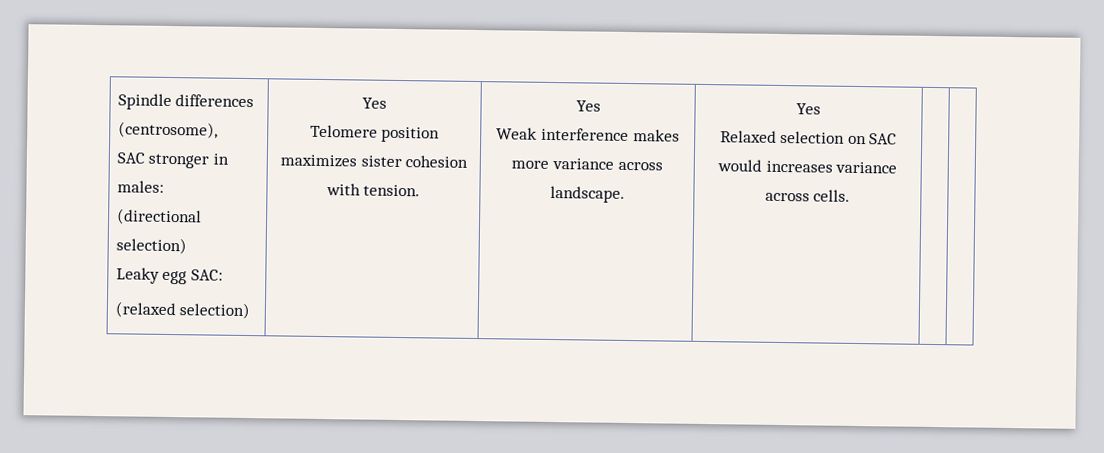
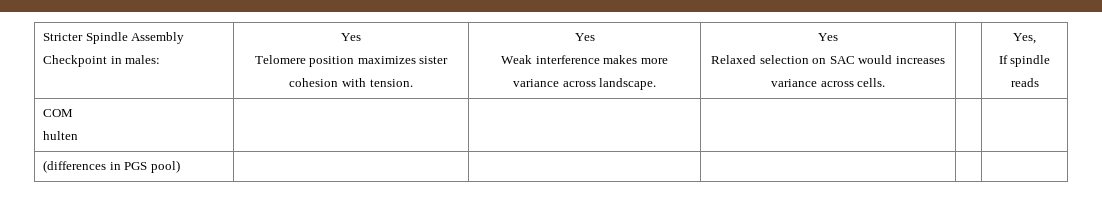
- Spindle differences (centrosome),
- SAC stronger in males:
- (directional selection)
- Leaky egg SAC:
- (relaxed selection) | Yes
+ Stricter Spindle Assembly Checkpoint in males: | Yes
  Telomere position maximizes sister cohesion with tension. | Yes
  Weak interference makes more variance across landscape. | Yes
- Relaxed selection on SAC would increases variance across cells. | |
+ Relaxed selection on SAC would increases variance across cells. | | Yes,
+ If spindle reads
+ COM
+ hulten | | | | |
+ (differences in PGS pool) | | | | |

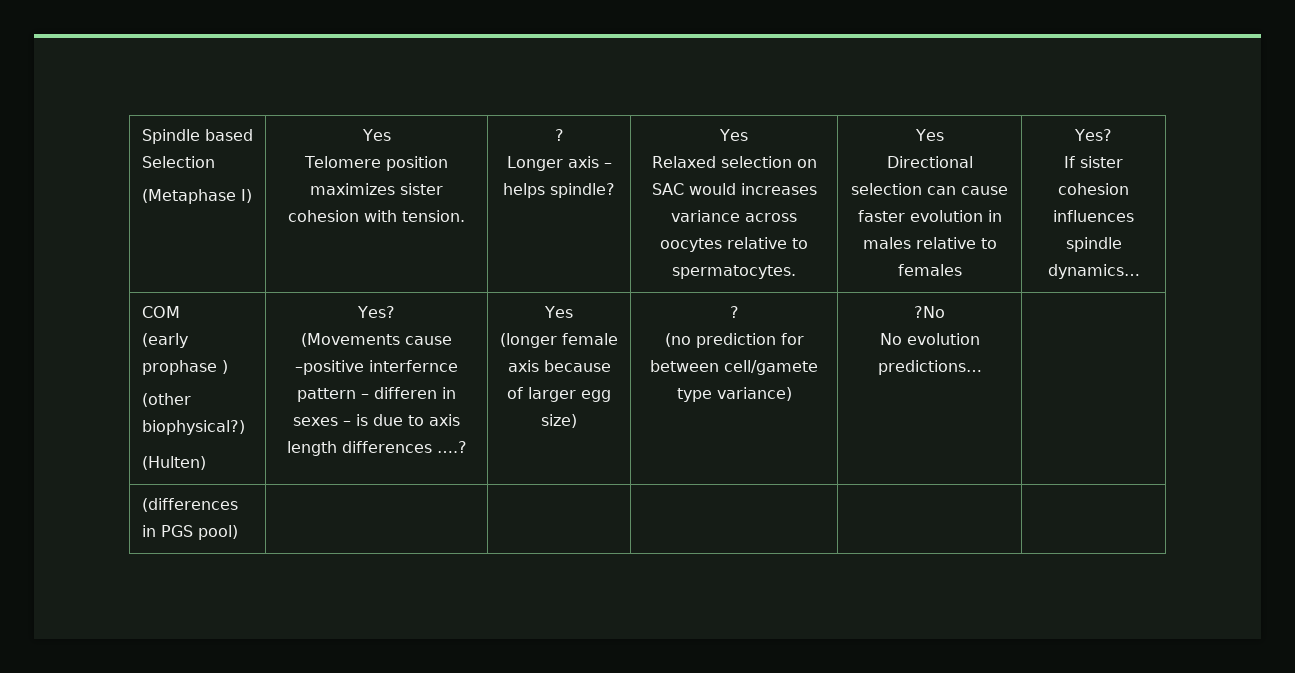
- Stricter Spindle Assembly Checkpoint in males:
+ Spindle based Selection
+ (Metaphase I)
- Telomere position maximizes sister cohesion with tension. | Yes
- Weak interference makes more variance across landscape.
+ Telomere position maximizes sister cohesion with tension. | ?
+ Longer axis – helps spindle?
- Relaxed selection on SAC would increases variance across cells. | | Yes,
- If spindle reads
+ Relaxed selection on SAC would increases variance across oocytes relative to spermatocytes. | Yes
+ Directional selection can cause faster evolution in males relative to females | Yes?
+ If sister cohesion influences spindle dynamics…
  COM
- hulten | | | | |
+ (early prophase )
+ (other biophysical?)
+ (Hulten) | Yes?
+ (Movements cause –positive interfernce pattern – differen in sexes – is due to axis length differences ….? | Yes
+ (longer female axis because of larger egg size) | ?
+ (no prediction for between cell/gamete type variance) | ?No
+ No evolution predictions…

